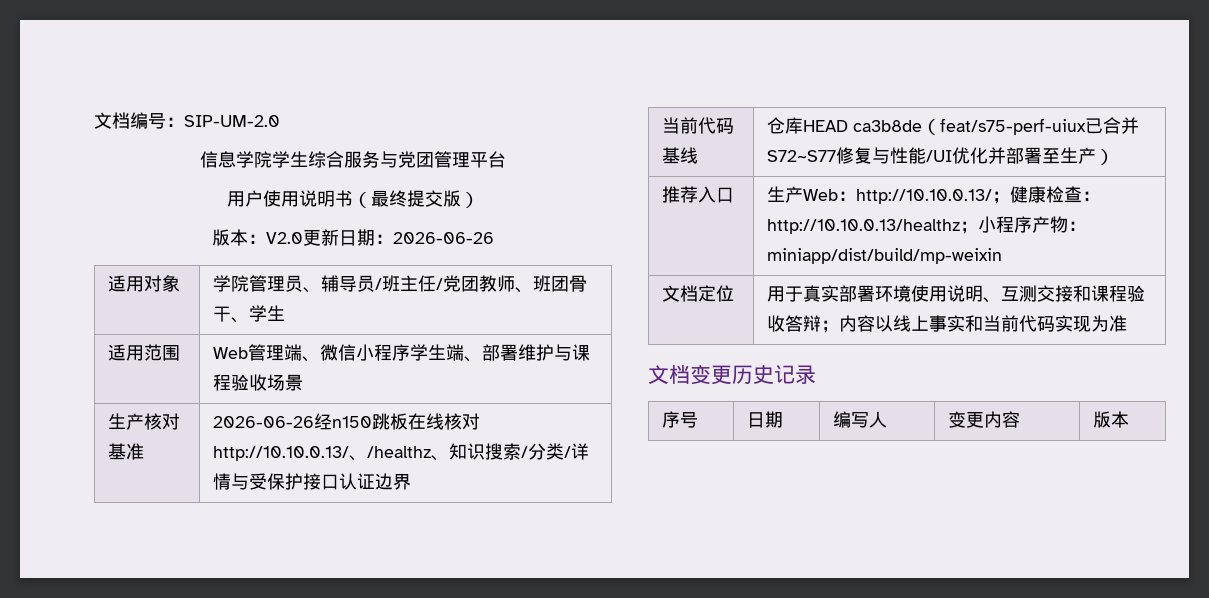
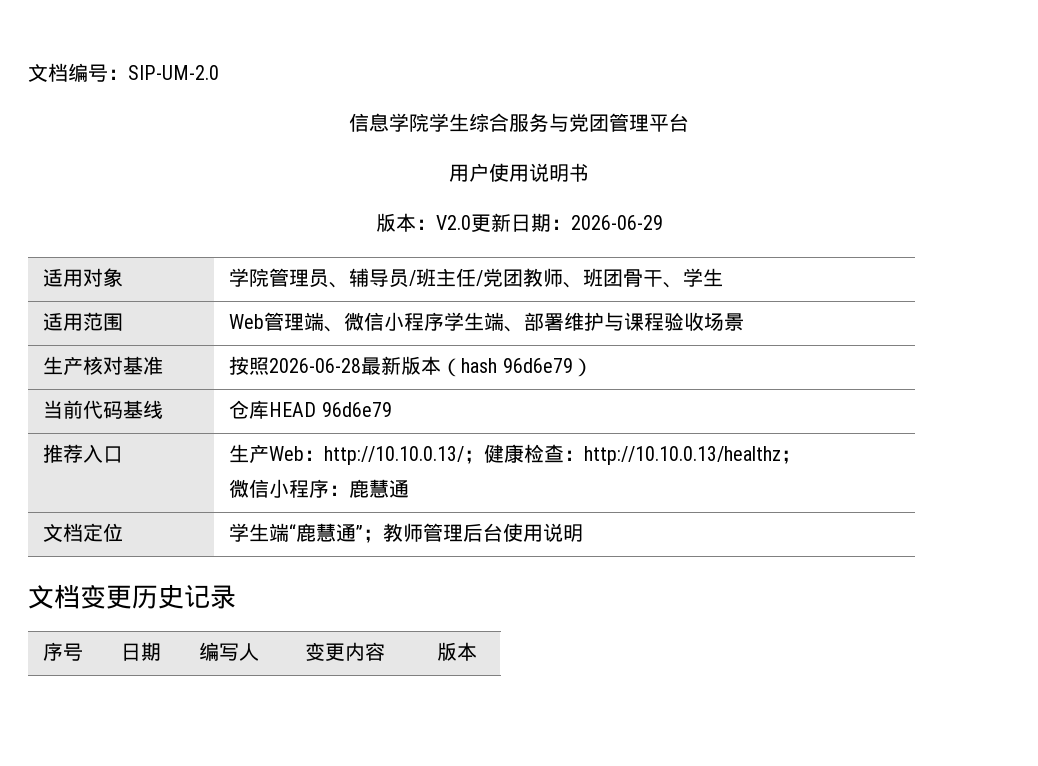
- 用户使用说明书（最终提交版）
+ 用户使用说明书
- 版本：V2.0更新日期：2026-06-26
+ 版本：V2.0更新日期：2026-06-29
- 生产核对基准 | 2026-06-26经n150跳板在线核对http://10.10.0.13/、/healthz、知识搜索/分类/详情与受保护接口认证边界
+ 生产核对基准 | 按照2026-06-28最新版本（hash 96d6e79）
- 当前代码基线 | 仓库HEAD ca3b8de（feat/s75-perf-uiux已合并S72~S77修复与性能/UI优化并部署至生产）
+ 当前代码基线 | 仓库HEAD 96d6e79
- 推荐入口 | 生产Web：http://10.10.0.13/；健康检查：http://10.10.0.13/healthz；小程序产物：miniapp/dist/build/mp-weixin
- 文档定位 | 用于真实部署环境使用说明、互测交接和课程验收答辩；内容以线上事实和当前代码实现为准
+ 推荐入口 | 生产Web：http://10.10.0.13/；健康检查：http://10.10.0.13/healthz；
+ 微信小程序：鹿慧通
+ 文档定位 | 学生端“鹿慧通”；教师管理后台使用说明

